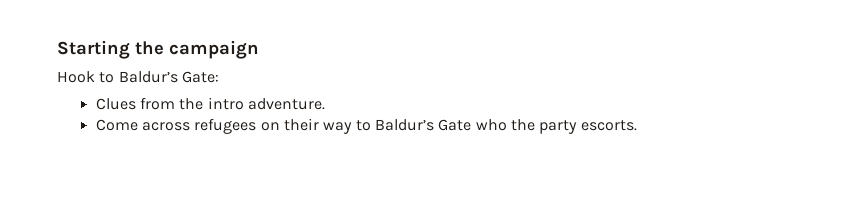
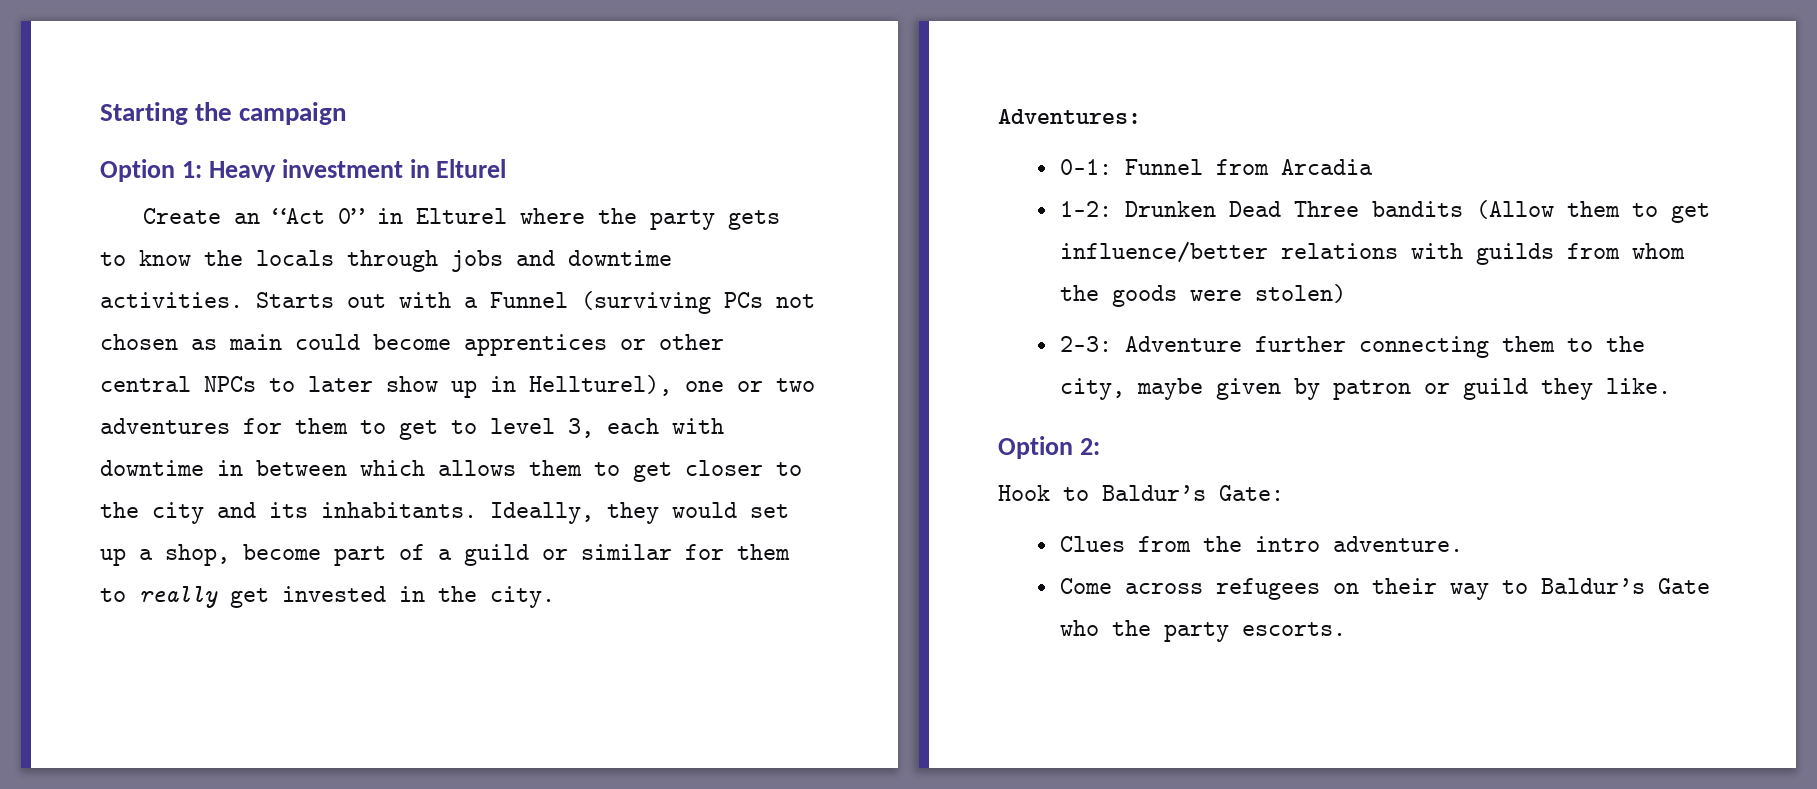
+ Option 1: Heavy investment in Elturel
+ Create an “Act 0” in Elturel where the party gets to know the locals through jobs and downtime activities. Starts out with a Funnel (surviving PCs not chosen as main could become apprentices or other central NPCs to later show up in Hellturel), one or two adventures for them to get to level 3, each with downtime in between which allows them to get closer to the city and its inhabitants. Ideally, they would set up a shop, become part of a guild or similar for them to really get invested in the city.
+ Adventures:
+ 0-1: Funnel from Arcadia
+ 1-2: Drunken Dead Three bandits (Allow them to get influence/better relations with guilds from whom the goods were stolen)
+ 2-3: Adventure further connecting them to the city, maybe given by patron or guild they like.
+ Option 2:

